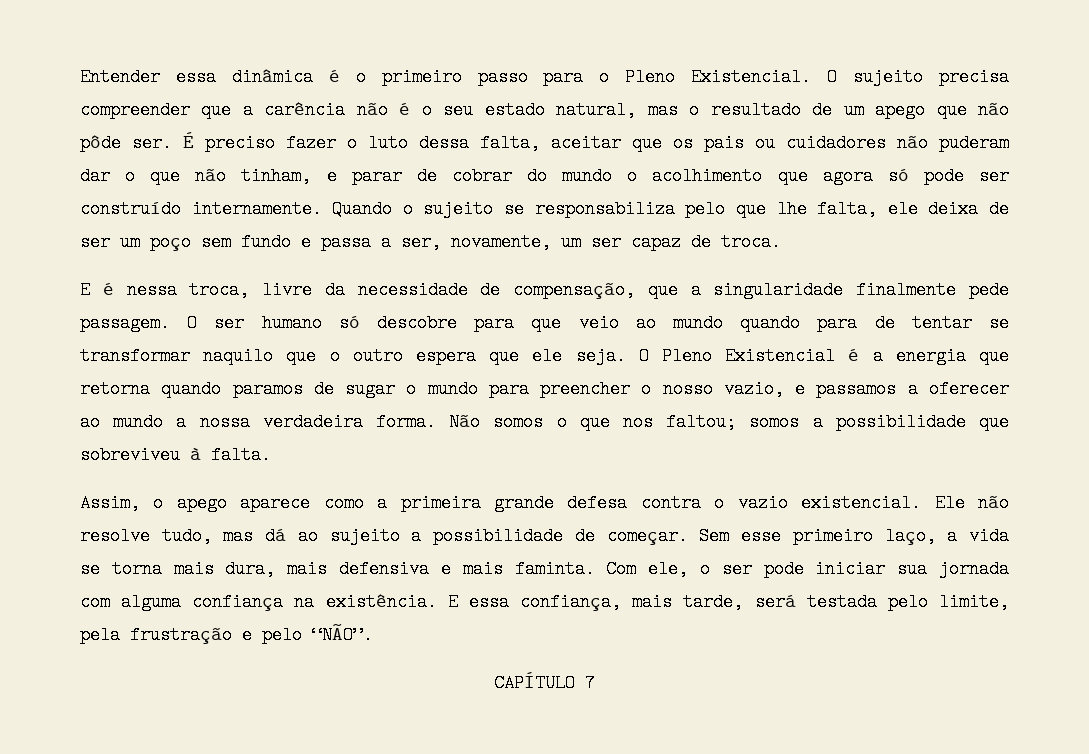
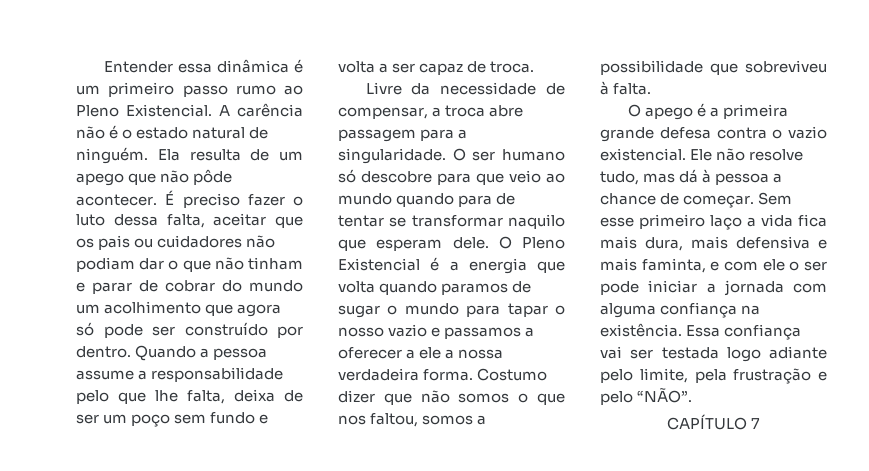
- Entender essa dinâmica é o primeiro passo para o Pleno Existencial. O sujeito precisa compreender que a carência não é o seu estado natural, mas o resultado de um apego que não pôde ser.
+ Entender essa dinâmica é um primeiro passo rumo ao Pleno Existencial. A carência não é o estado natural de ninguém. Ela resulta de um apego que não pôde acontecer.
- É preciso fazer o luto dessa falta, aceitar que os pais ou cuidadores não puderam dar o que não tinham, e parar de cobrar do mundo o acolhimento que agora só pode ser construído internamente. Quando o sujeito se responsabiliza pelo que lhe falta, ele deixa de ser um poço sem fundo e passa a ser, novamente, um ser capaz de troca.
+ É preciso fazer o luto dessa falta, aceitar que os pais ou cuidadores não podiam dar o que não tinham e parar de cobrar do mundo um acolhimento que agora só pode ser construído por dentro. Quando a pessoa assume a responsabilidade pelo que lhe falta, deixa de ser um poço sem fundo e volta a ser capaz de troca.
- E é nessa troca, livre da necessidade de compensação, que a singularidade finalmente pede passagem.
+ Livre da necessidade de compensar, a troca abre passagem para a singularidade.
- O ser humano só descobre para que veio ao mundo quando para de tentar se transformar naquilo que o outro espera que ele seja.
+ O ser humano só descobre para que veio ao mundo quando para de tentar se transformar naquilo que esperam dele.
- O Pleno Existencial é a energia que retorna quando paramos de sugar o mundo para preencher o nosso vazio, e passamos a oferecer ao mundo a nossa verdadeira forma.
+ O Pleno Existencial é a energia que volta quando paramos de sugar o mundo para tapar o nosso vazio e passamos a oferecer a ele a nossa verdadeira forma.
- Não somos o que nos faltou; somos a possibilidade que sobreviveu à falta.
+ Costumo dizer que não somos o que nos faltou, somos a possibilidade que sobreviveu à falta.
- Assim, o apego aparece como a primeira grande defesa contra o vazio existencial.
+ O apego é a primeira grande defesa contra o vazio existencial.
- Ele não resolve tudo, mas dá ao sujeito a possibilidade de começar.
+ Ele não resolve tudo, mas dá à pessoa a chance de começar.
- Sem esse primeiro laço, a vida se torna mais dura, mais defensiva e mais faminta. Com ele, o ser pode iniciar sua jornada com alguma confiança na existência.
+ Sem esse primeiro laço a vida fica mais dura, mais defensiva e mais faminta, e com ele o ser pode iniciar a jornada com alguma confiança na existência.
- E essa confiança, mais tarde, será testada pelo limite, pela frustração e pelo “NÃO”.
+ Essa confiança vai ser testada logo adiante pelo limite, pela frustração e pelo “NÃO”.

